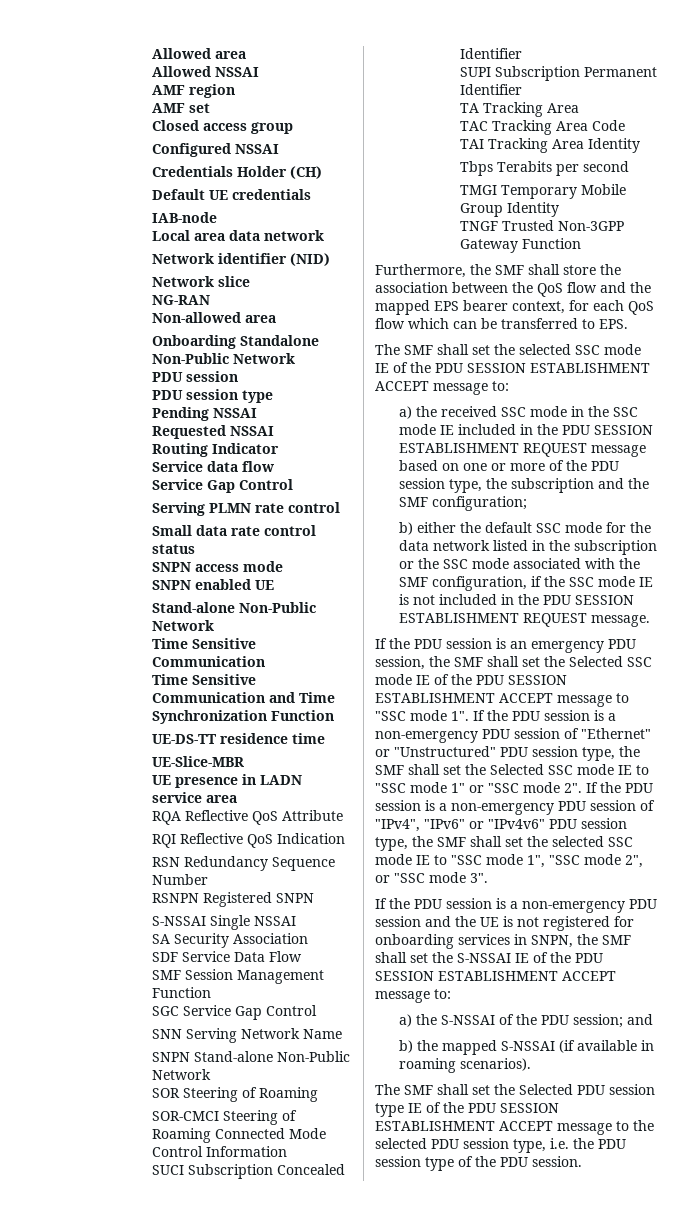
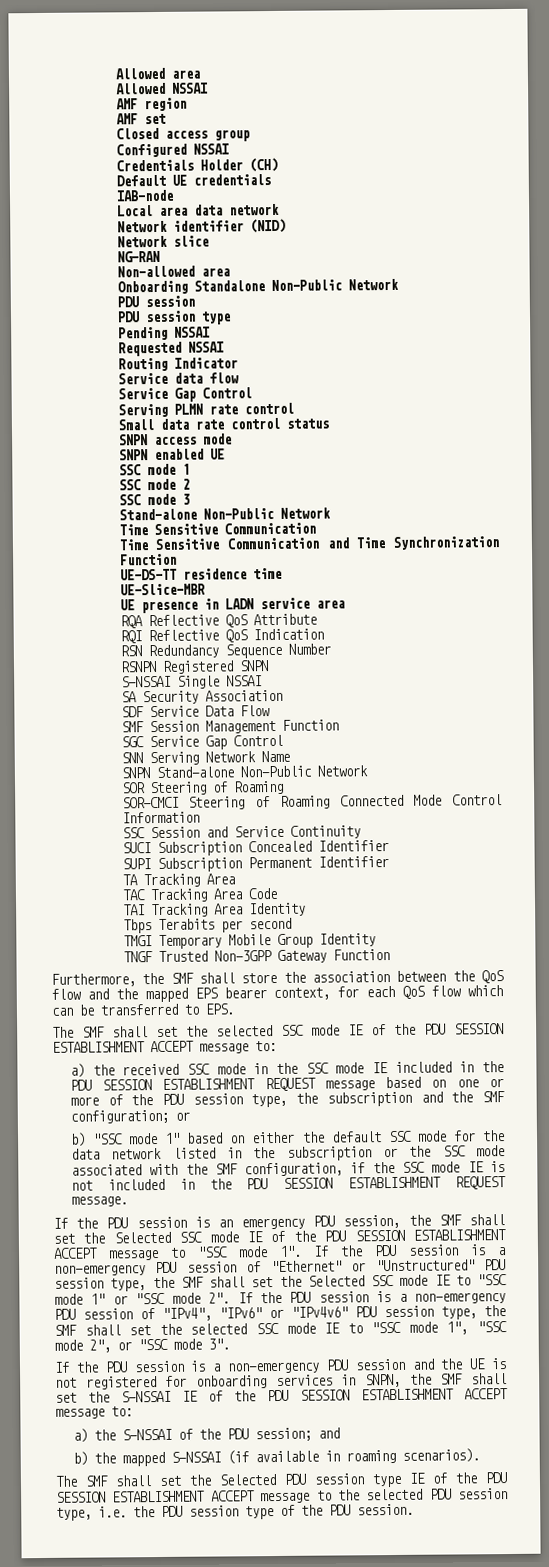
+ SSC mode 1
+ SSC mode 2
+ SSC mode 3
+ SSC Session and Service Continuity
- a) the received SSC mode in the SSC mode IE included in the PDU SESSION ESTABLISHMENT REQUEST message based on one or more of the PDU session type, the subscription and the SMF configuration;
- b) either the default SSC mode for the data network listed in the subscription or the SSC mode associated with the SMF configuration, if the SSC mode IE is not included in the PDU SESSION ESTABLISHMENT REQUEST message.
+ a) the received SSC mode in the SSC mode IE included in the PDU SESSION ESTABLISHMENT REQUEST message based on one or more of the PDU session type, the subscription and the SMF configuration; or
+ b) "SSC mode 1" based on either the default SSC mode for the data network listed in the subscription or the SSC mode associated with the SMF configuration, if the SSC mode IE is not included in the PDU SESSION ESTABLISHMENT REQUEST message.

